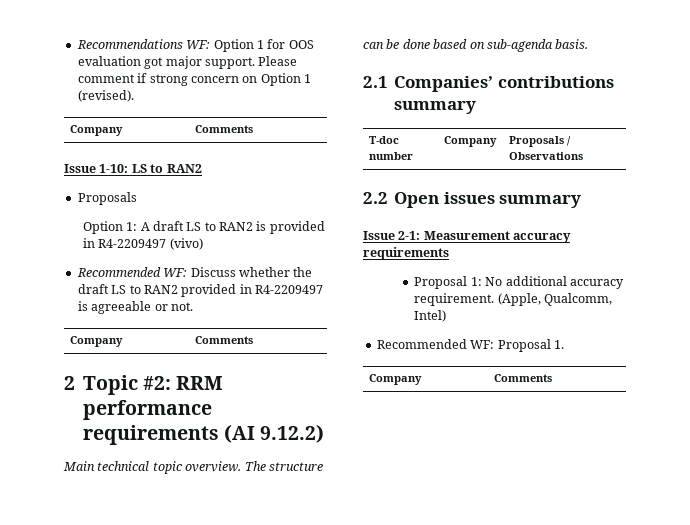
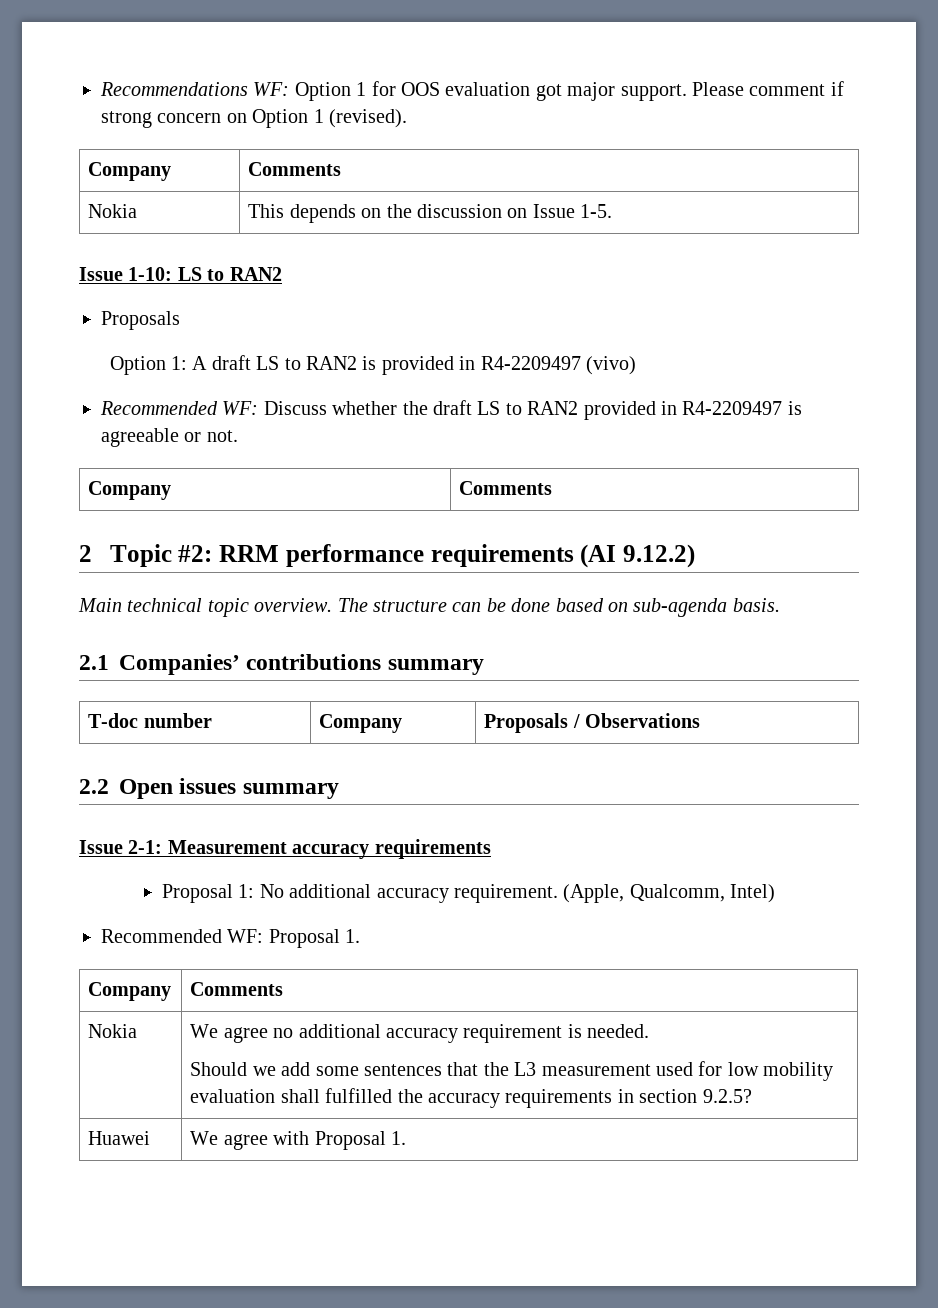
+ Nokia | This depends on the discussion on Issue 1-5.
+ Nokia | We agree no additional accuracy requirement is needed.
+ Should we add some sentences that the L3 measurement used for low mobility evaluation shall fulfilled the accuracy requirements in section 9.2.5?
+ Huawei | We agree with Proposal 1.

